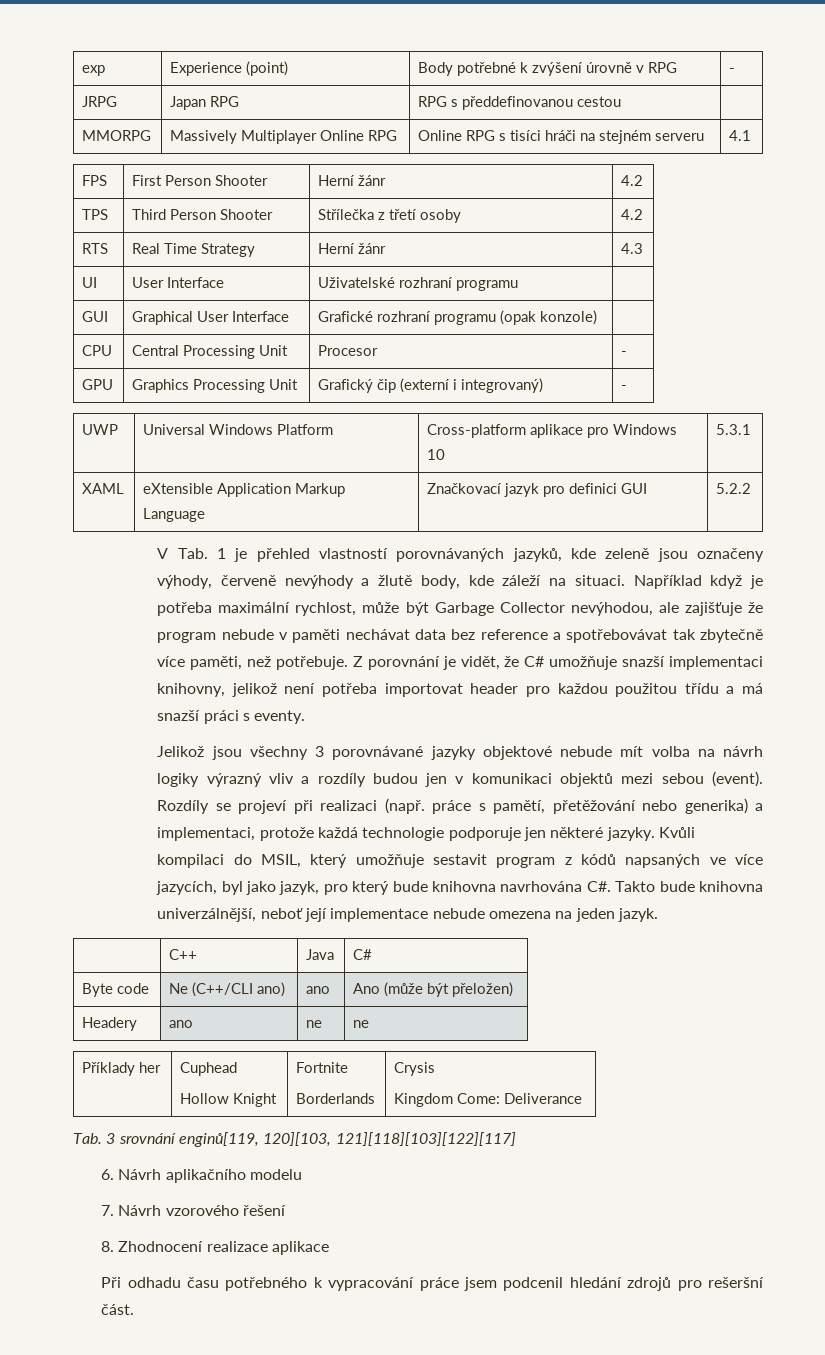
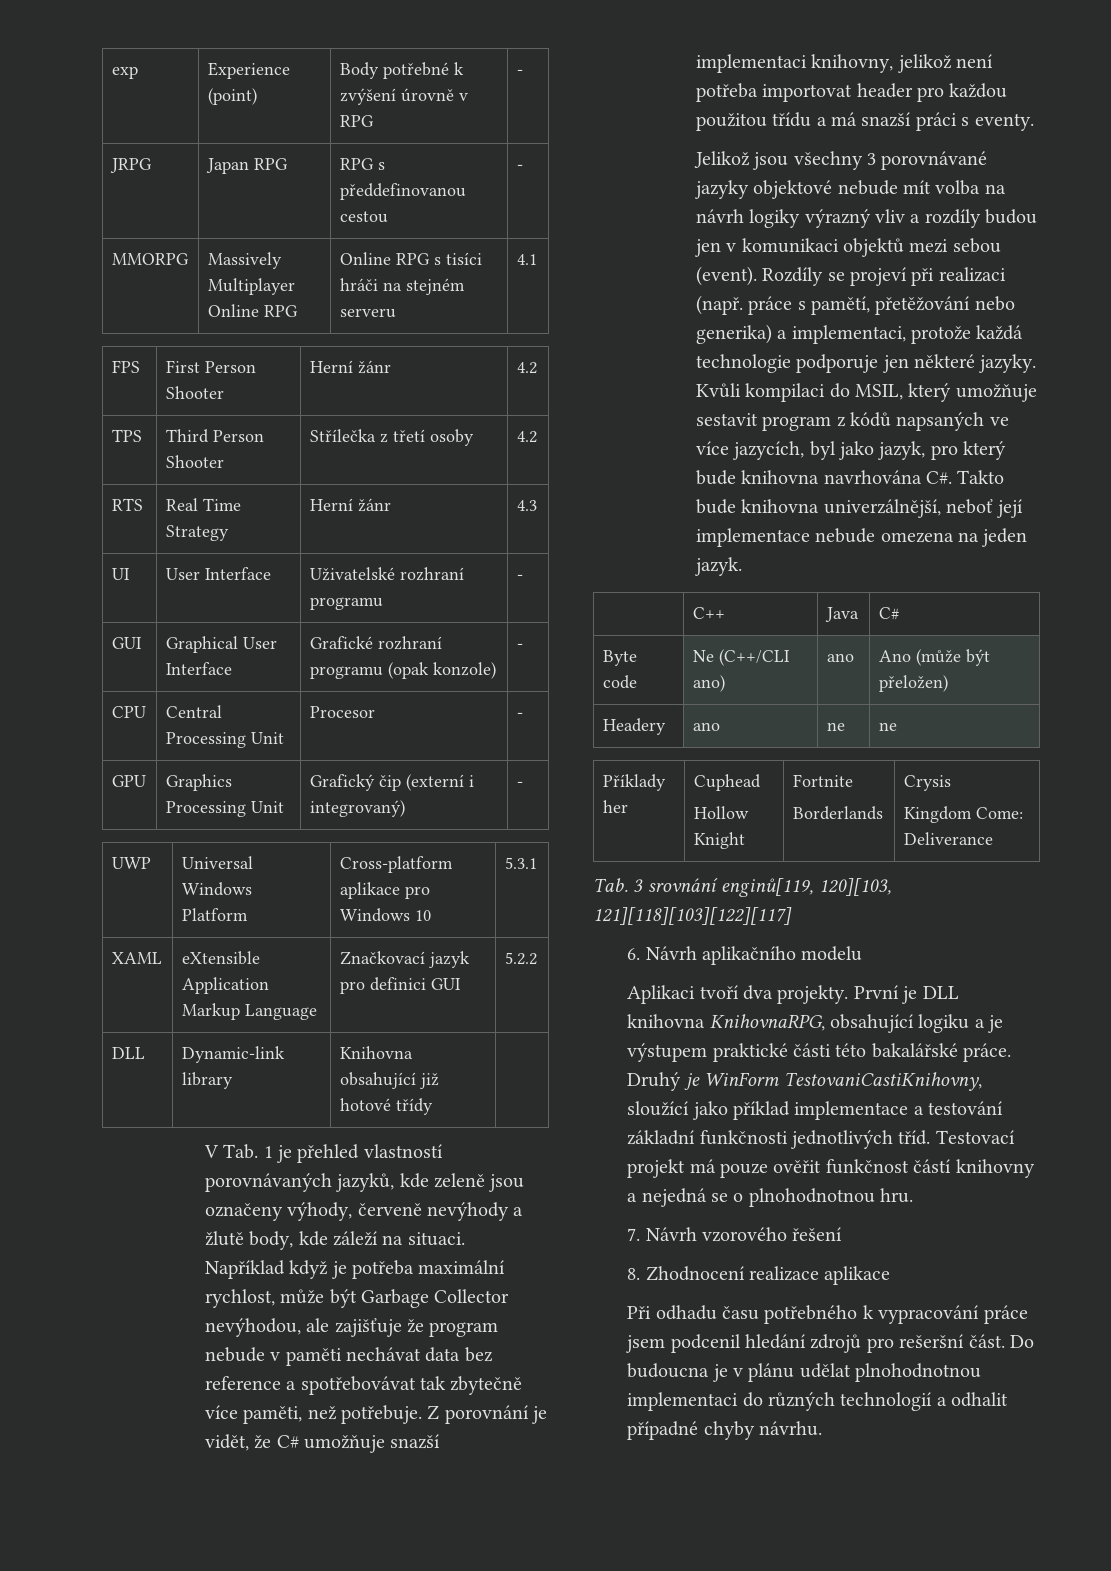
- JRPG | Japan RPG | RPG s předdefinovanou cestou |
+ JRPG | Japan RPG | RPG s předdefinovanou cestou | -
- UI | User Interface | Uživatelské rozhraní programu |
+ UI | User Interface | Uživatelské rozhraní programu | -
- GUI | Graphical User Interface | Grafické rozhraní programu (opak konzole) |
+ GUI | Graphical User Interface | Grafické rozhraní programu (opak konzole) | -
+ DLL | Dynamic-link library | Knihovna obsahující již hotové třídy |
+ Aplikaci tvoří dva projekty. První je DLL knihovna KnihovnaRPG, obsahující logiku a je výstupem praktické části této bakalářské práce. Druhý je WinForm TestovaniCastiKnihovny, sloužící jako příklad implementace a testování základní funkčnosti jednotlivých tříd. Testovací projekt má pouze ověřit funkčnost částí knihovny a nejedná se o plnohodnotnou hru.
+ Do budoucna je v plánu udělat plnohodnotnou implementaci do různých technologií a odhalit případné chyby návrhu.

